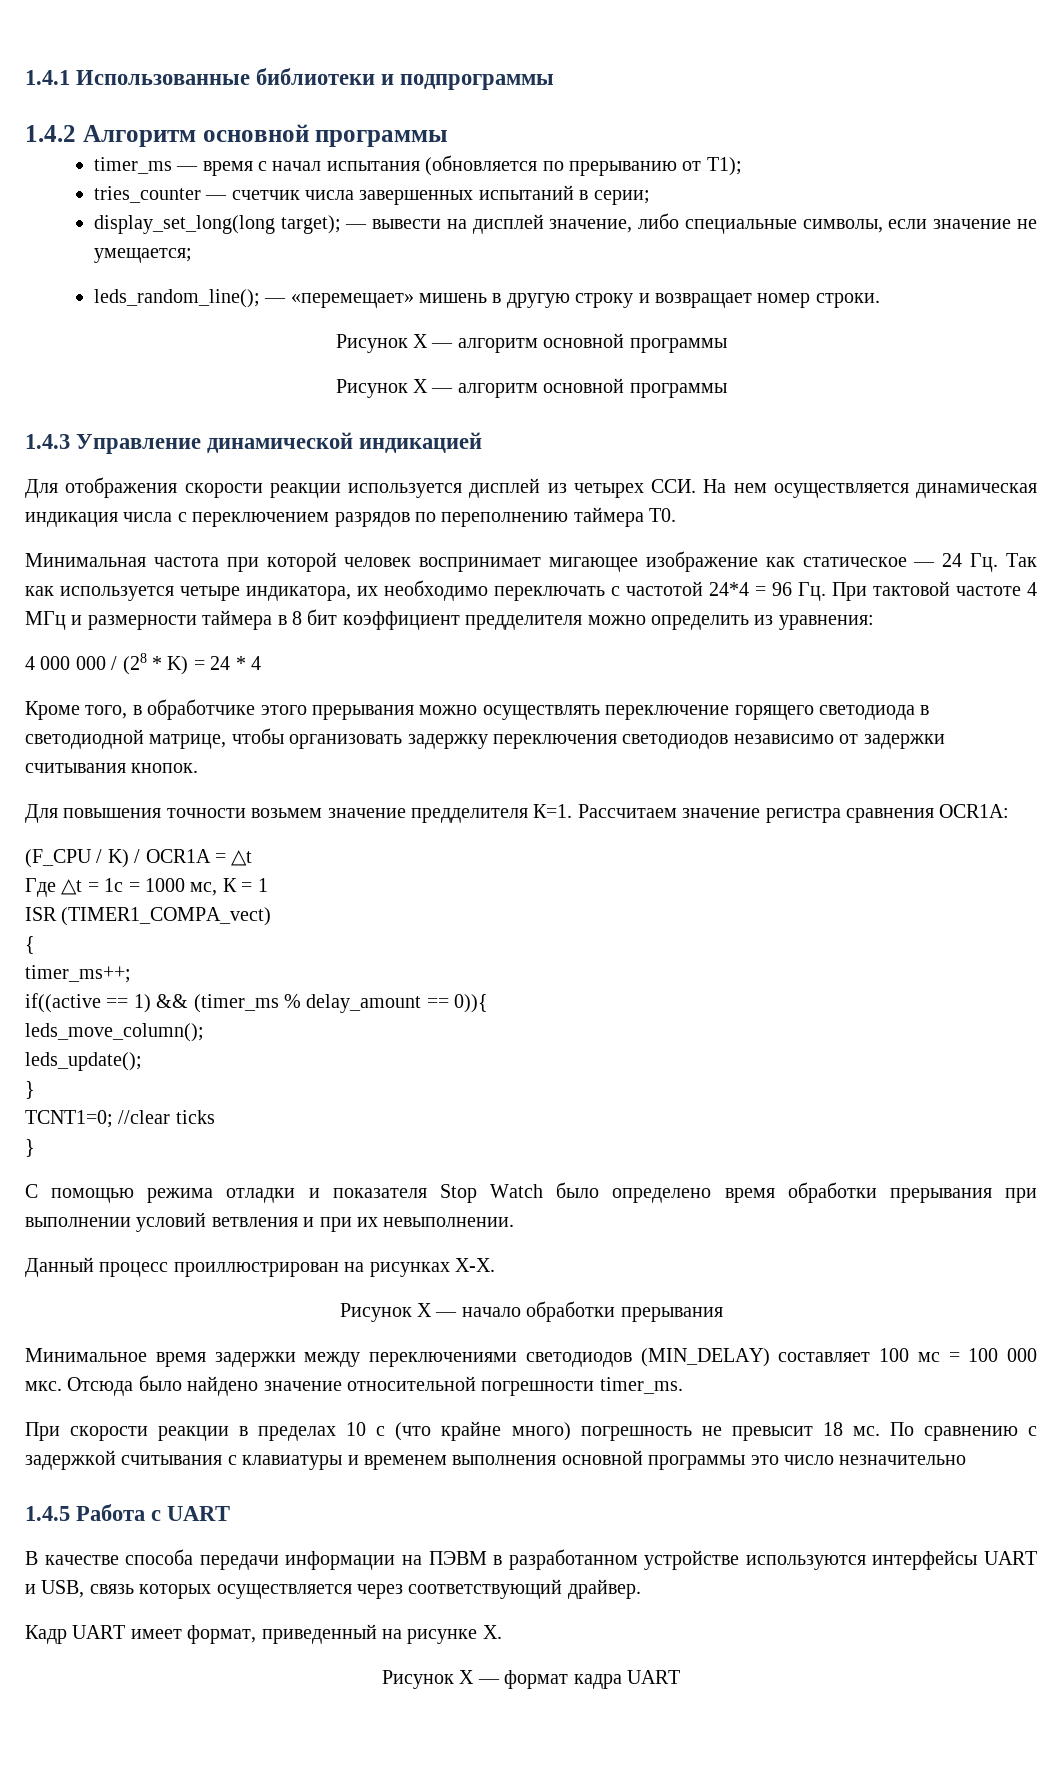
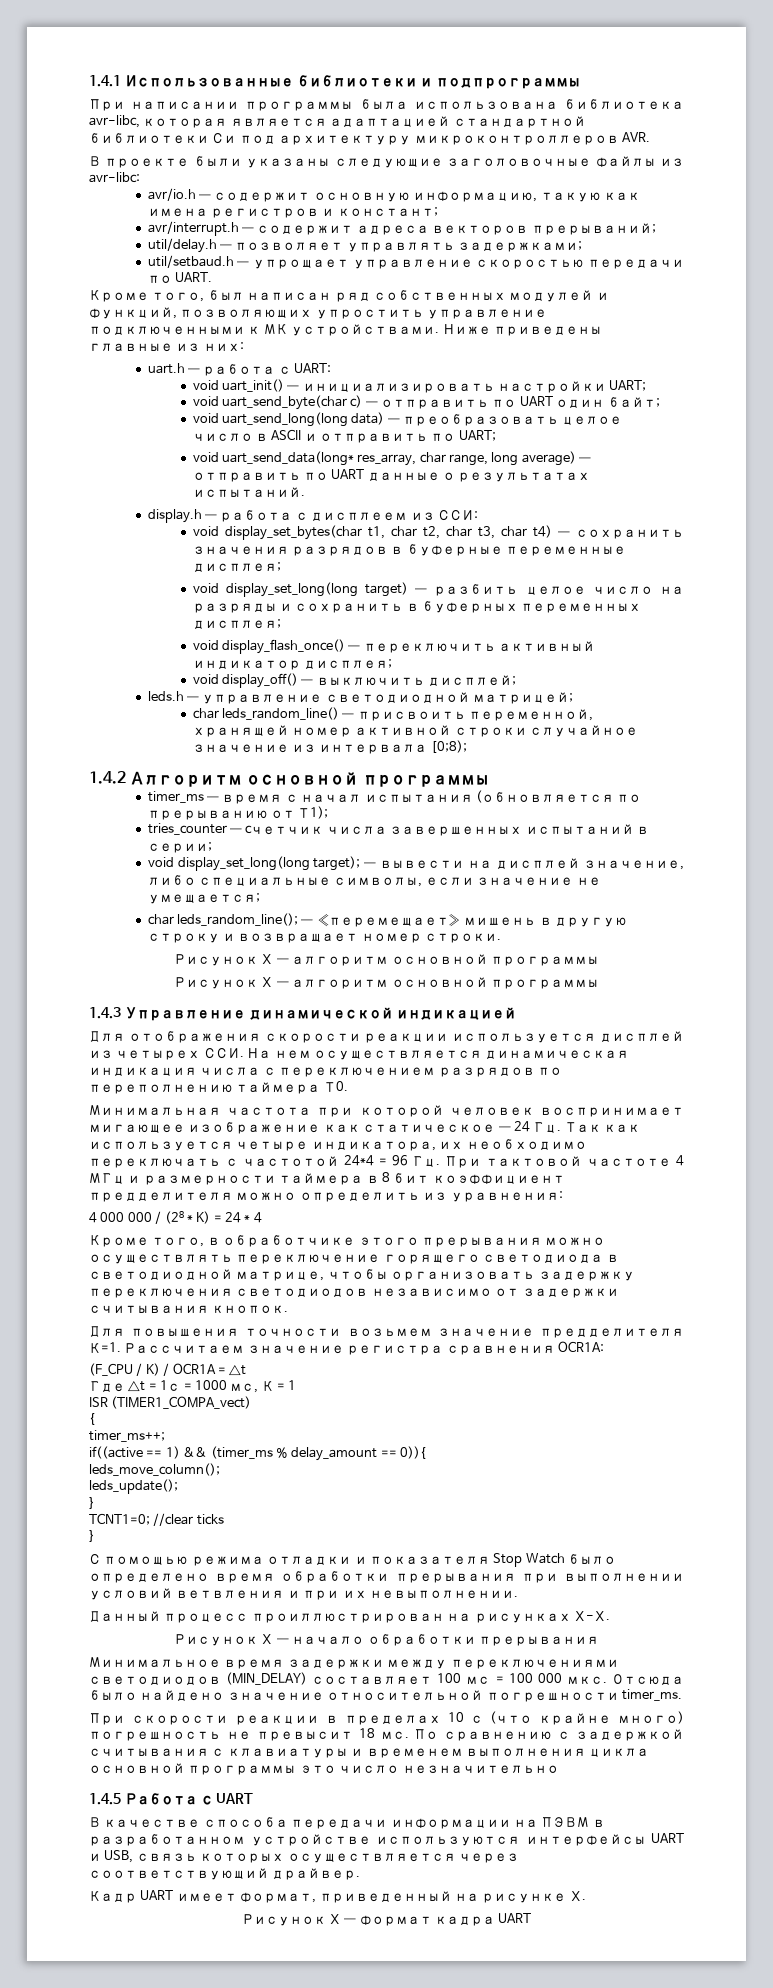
+ При написании программы была использована библиотека avr-libc, которая является адаптацией стандартной библиотеки Си под архитектуру микроконтроллеров AVR.
+ В проекте были указаны следующие заголовочные файлы из avr-libc:
+ avr/io.h — содержит основную информацию, такую как имена регистров и констант;
+ avr/interrupt.h — содержит адреса векторов прерываний;
+ util/delay.h — позволяет управлять задержками;
+ util/setbaud.h — упрощает управление скоростью передачи по UART.
+ Кроме того, был написан ряд собственных модулей и функций, позволяющих упростить управление подключенными к МК устройствами. Ниже приведены главные из них:
+ uart.h — работа с UART:
+ void uart_init() — инициализировать настройки UART;
+ void uart_send_byte(char c) — отправить по UART один байт;
+ void uart_send_long(long data) — преобразовать целое число в ASCII и отправить по UART;
+ void uart_send_data(long* res_array, char range, long average) — отправить по UART данные о результатах испытаний.
+ display.h — работа с дисплеем из ССИ:
+ void display_set_bytes(char t1, char t2, char t3, char t4) — сохранить значения разрядов в буферные переменные дисплея;
+ void display_set_long(long target) — разбить целое число на разряды и сохранить в буферных переменных дисплея;
+ void display_flash_once() — переключить активный индикатор дисплея;
+ void display_off() — выключить дисплей;
+ leds.h — управление светодиодной матрицей;
+ char leds_random_line() — присвоить переменной, хранящей номер активной строки случайное значение из интервала [0;8);
- display_set_long(long target); — вывести на дисплей значение, либо специальные символы, если значение не умещается;
+ void display_set_long(long target); — вывести на дисплей значение, либо специальные символы, если значение не умещается;
- leds_random_line(); — «перемещает» мишень в другую строку и возвращает номер строки.
+ char leds_random_line(); — «перемещает» мишень в другую строку и возвращает номер строки.
- По сравнению с задержкой считывания с клавиатуры и временем выполнения основной программы это число незначительно
+ По сравнению с задержкой считывания с клавиатуры и временем выполнения цикла основной программы это число незначительно

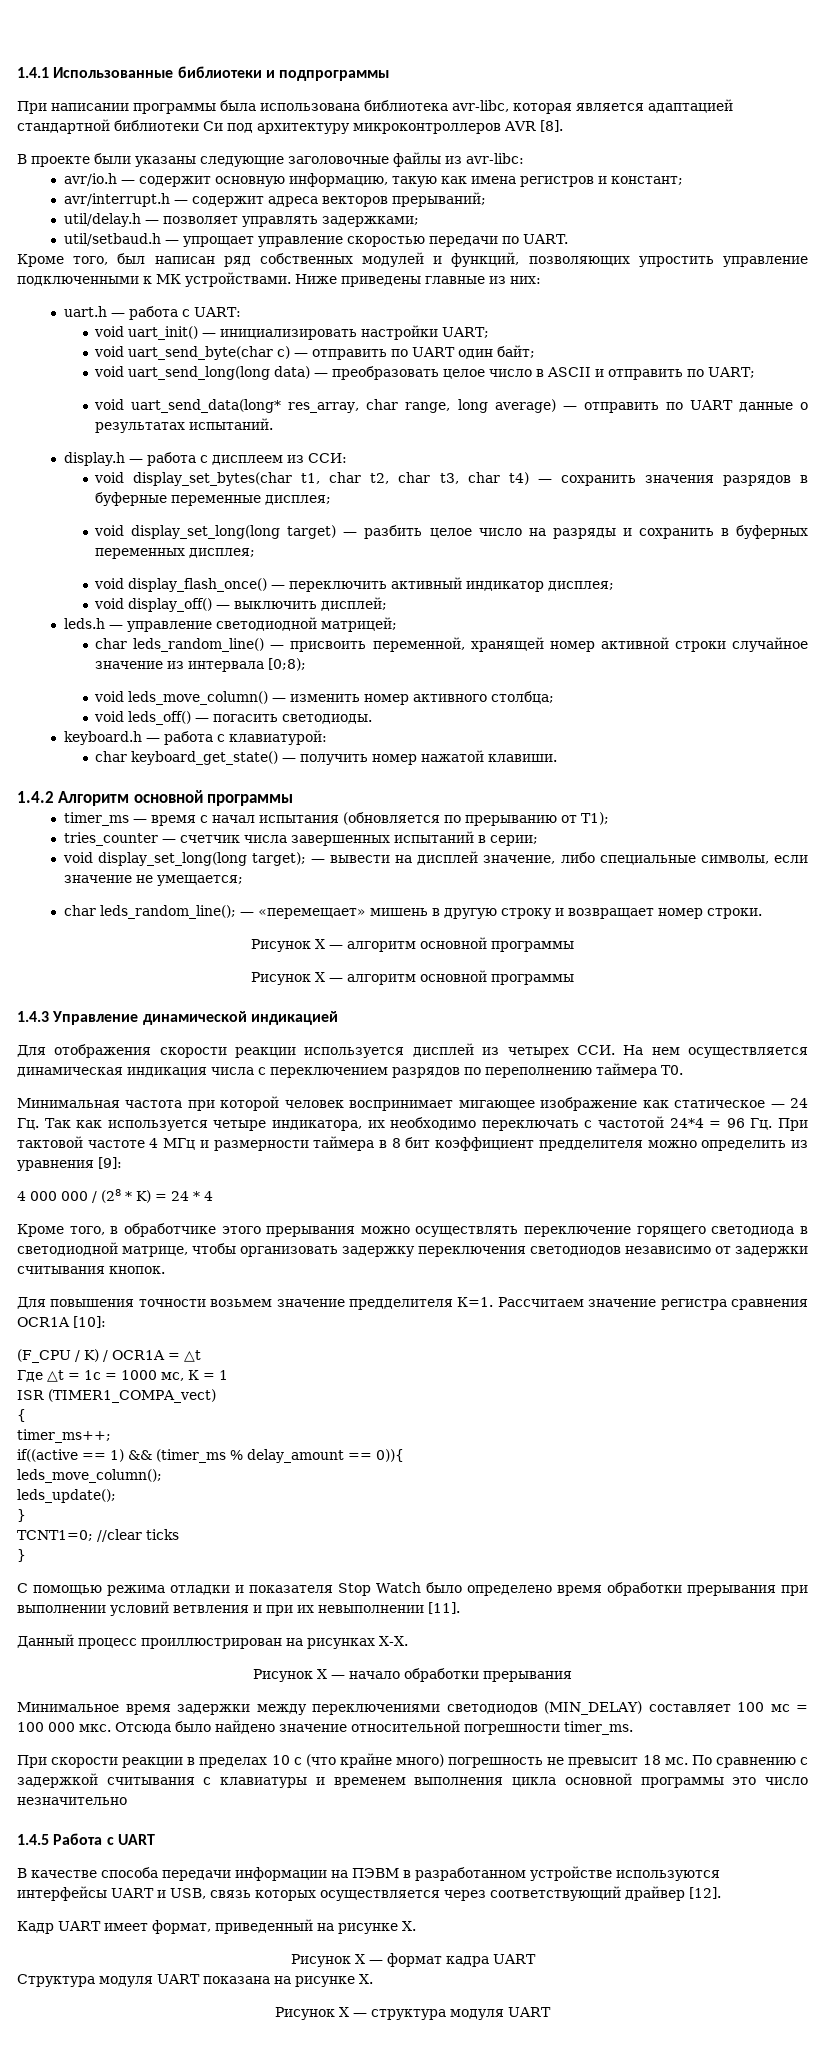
- При написании программы была использована библиотека avr-libc, которая является адаптацией стандартной библиотеки Си под архитектуру микроконтроллеров AVR.
+ При написании программы была использована библиотека avr-libc, которая является адаптацией стандартной библиотеки Си под архитектуру микроконтроллеров AVR [8].
+ void leds_move_column() — изменить номер активного столбца;
+ void leds_off() — погасить светодиоды.
+ keyboard.h — работа с клавиатурой:
+ char keyboard_get_state() — получить номер нажатой клавиши.
- Минимальная частота при которой человек воспринимает мигающее изображение как статическое — 24 Гц. Так как используется четыре индикатора, их необходимо переключать с частотой 24*4 = 96 Гц. При тактовой частоте 4 МГц и размерности таймера в 8 бит коэффициент предделителя можно определить из уравнения:
+ Минимальная частота при которой человек воспринимает мигающее изображение как статическое — 24 Гц. Так как используется четыре индикатора, их необходимо переключать с частотой 24*4 = 96 Гц. При тактовой частоте 4 МГц и размерности таймера в 8 бит коэффициент предделителя можно определить из уравнения [9]:
- Для повышения точности возьмем значение предделителя К=1. Рассчитаем значение регистра сравнения OCR1A:
+ Для повышения точности возьмем значение предделителя К=1. Рассчитаем значение регистра сравнения OCR1A [10]:
- С помощью режима отладки и показателя Stop Watch было определено время обработки прерывания при выполнении условий ветвления и при их невыполнении.
+ С помощью режима отладки и показателя Stop Watch было определено время обработки прерывания при выполнении условий ветвления и при их невыполнении [11].
- В качестве способа передачи информации на ПЭВМ в разработанном устройстве используются интерфейсы UART и USB, связь которых осуществляется через соответствующий драйвер.
+ В качестве способа передачи информации на ПЭВМ в разработанном устройстве используются интерфейсы UART и USB, связь которых осуществляется через соответствующий драйвер [12].
+ Структура модуля UART показана на рисунке Х.
+ Рисунок Х — структура модуля UART

